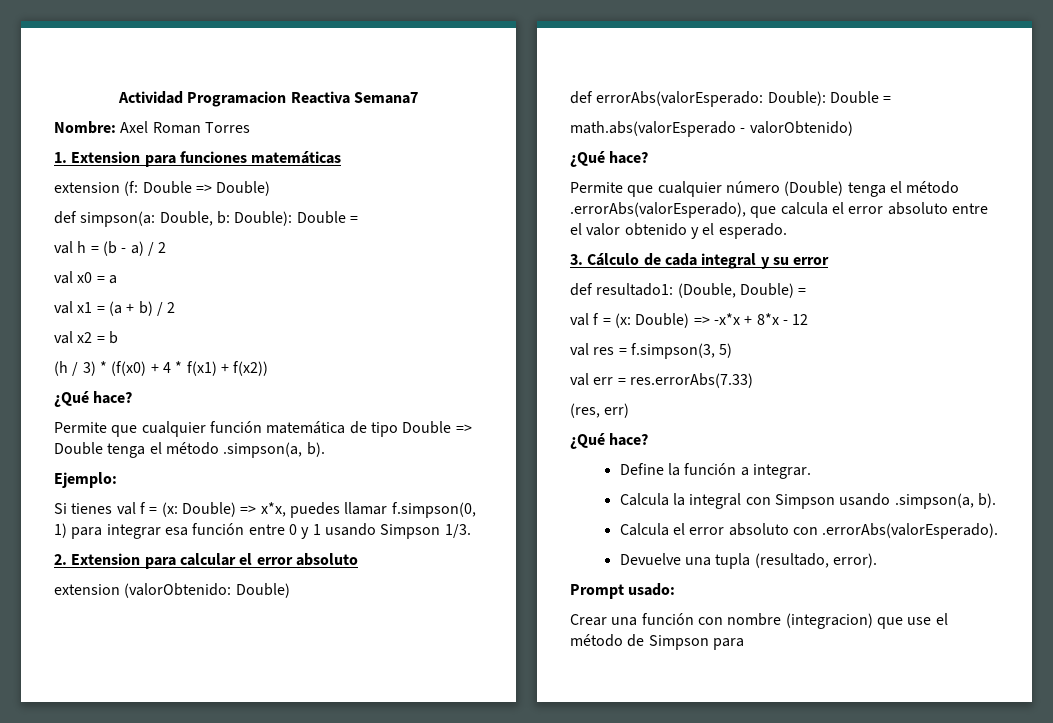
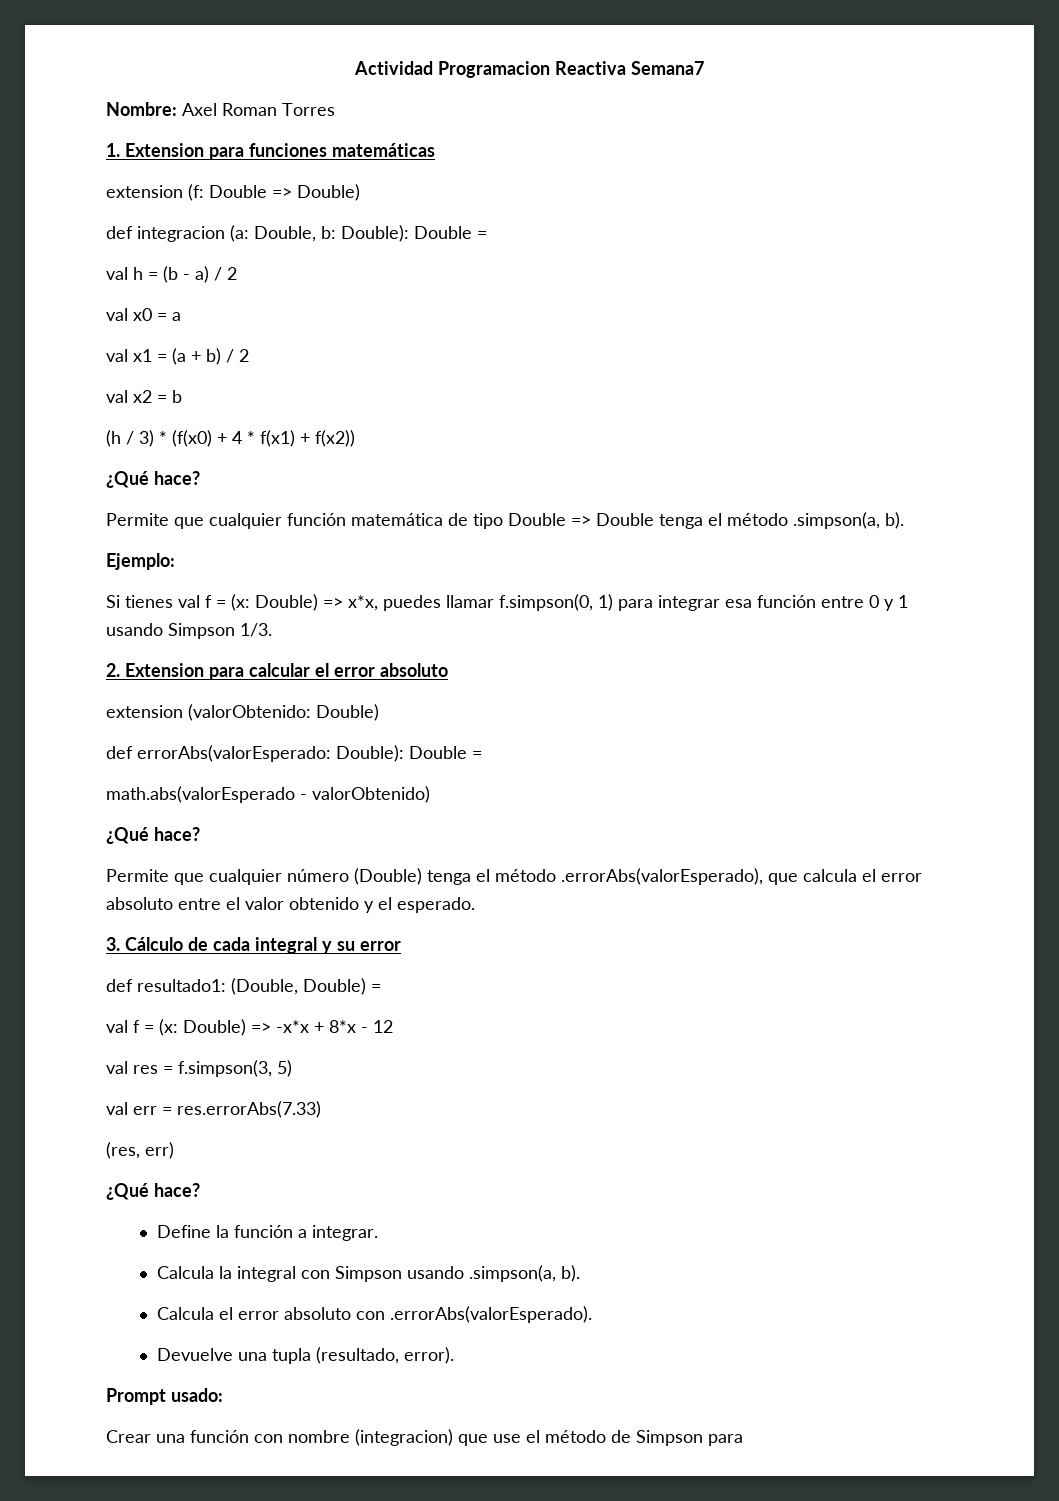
- def simpson(a: Double, b: Double): Double =
+ def integracion (a: Double, b: Double): Double =

